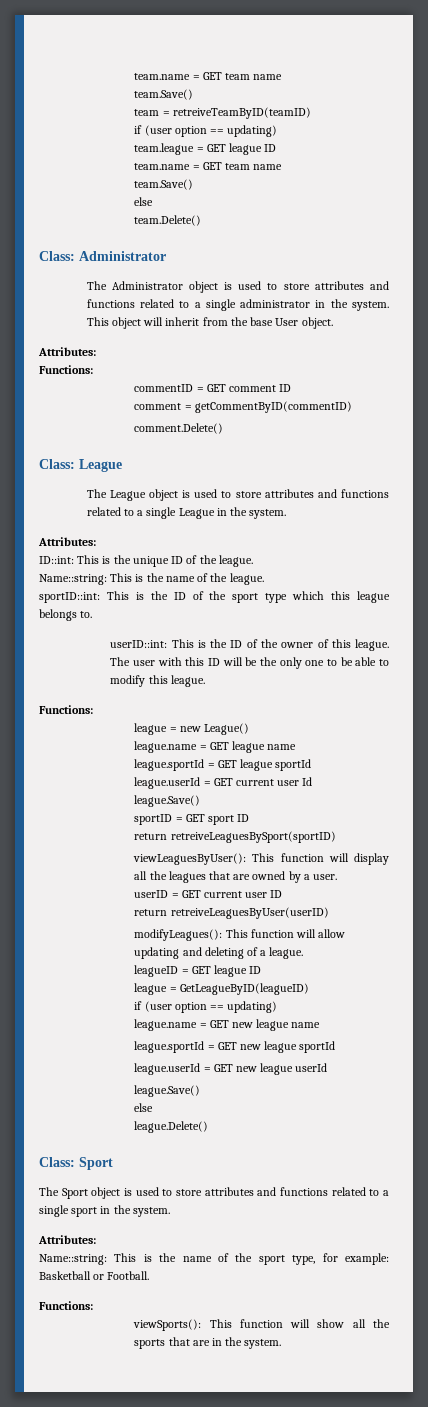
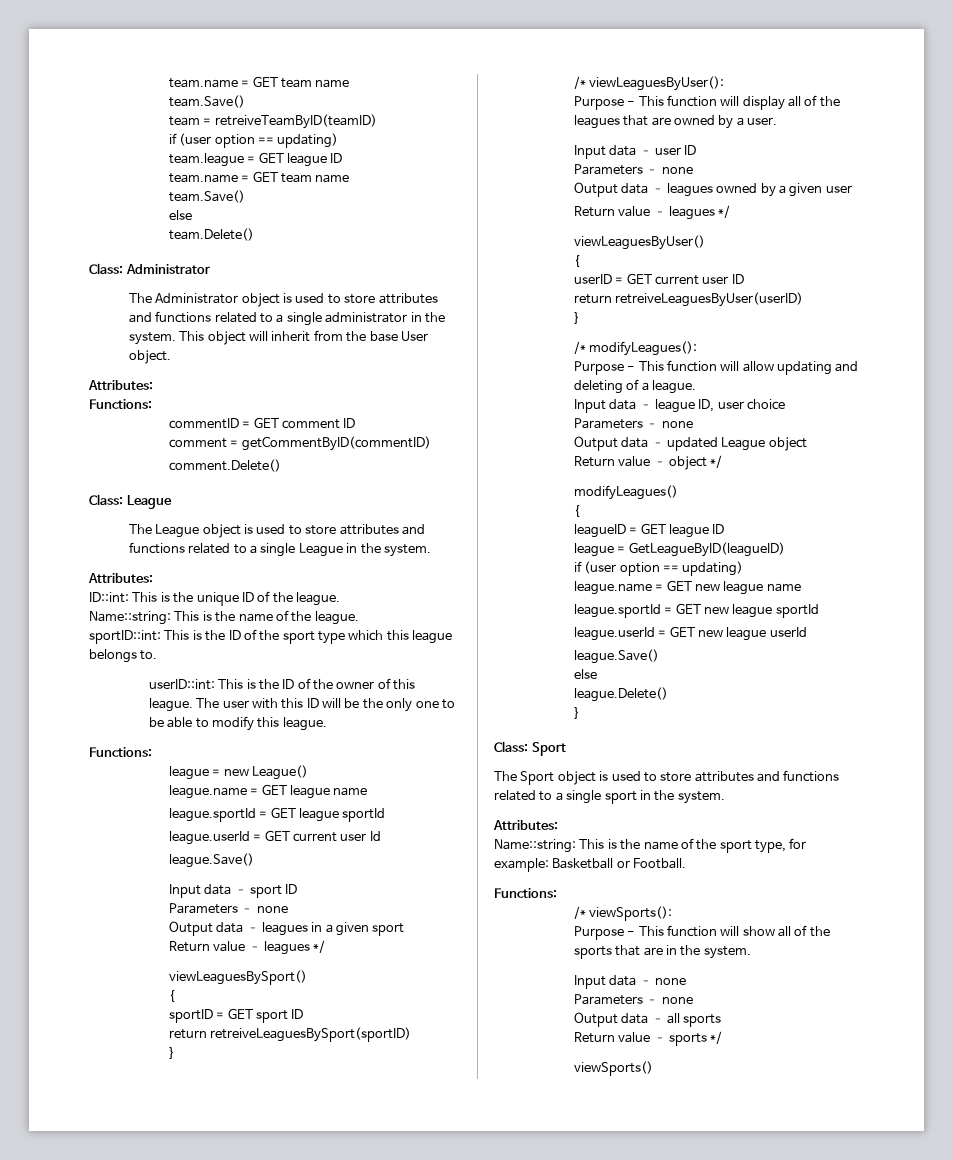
+ Input data – sport ID
+ Parameters – none
+ Output data – leagues in a given sport
+ Return value – leagues */
+ viewLeaguesBySport()
+ {
  return retreiveLeaguesBySport(sportID)
- viewLeaguesByUser(): This function will display all the leagues that are owned by a user.
+ }
+ /* viewLeaguesByUser():
+ Purpose - This function will display all of the leagues that are owned by a user.
+ Input data – user ID
+ Parameters – none
+ Output data – leagues owned by a given user
+ Return value – leagues */
+ viewLeaguesByUser()
+ {
  return retreiveLeaguesByUser(userID)
- modifyLeagues(): This function will allow updating and deleting of a league.
+ }
+ /* modifyLeagues():
+ Purpose - This function will allow updating and deleting of a league.
+ Input data – league ID, user choice
+ Parameters – none
+ Output data – updated League object
+ Return value – object */
+ modifyLeagues()
+ {
  league.Delete()
+ }
- viewSports(): This function will show all the sports that are in the system.
+ /* viewSports():
+ Purpose - This function will show all of the sports that are in the system.
+ Input data – none
+ Parameters – none
+ Output data – all sports
+ Return value – sports */
+ viewSports()

